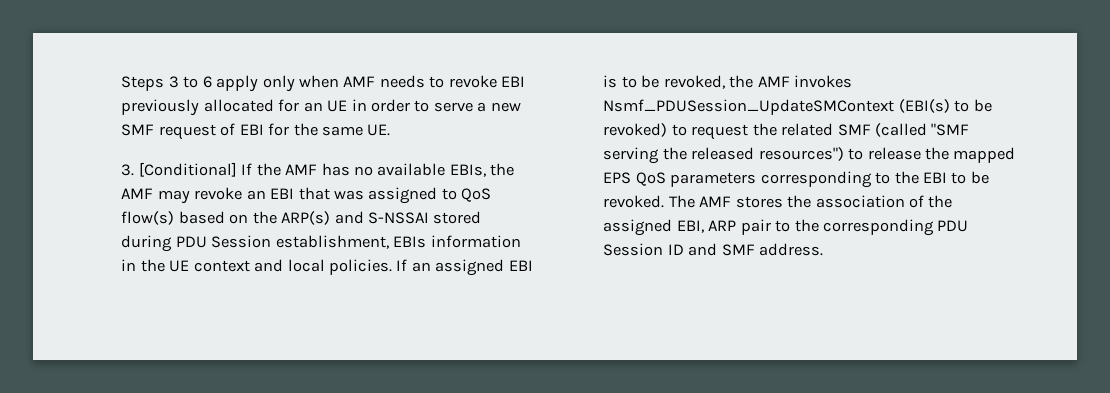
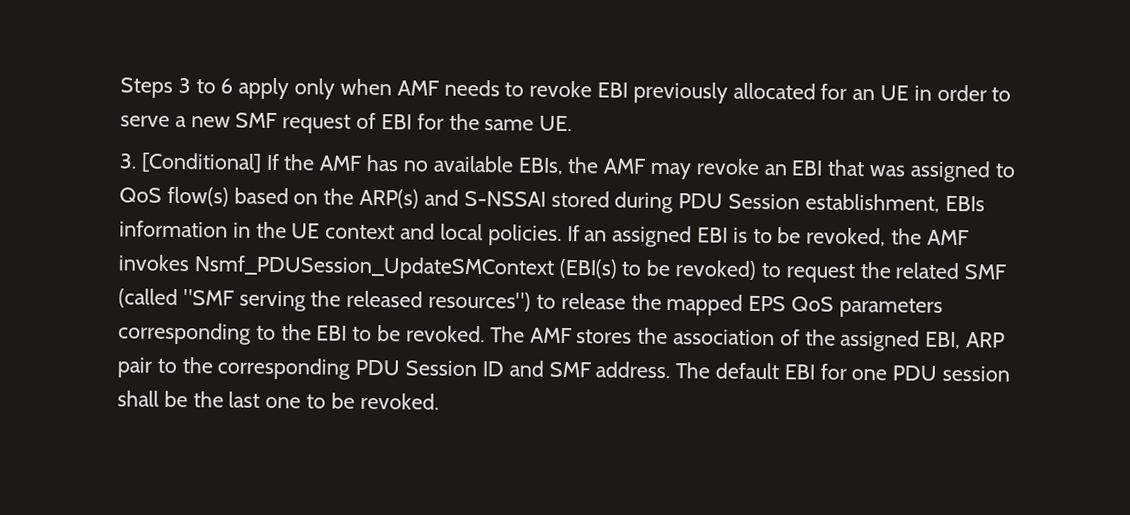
+ The default EBI for one PDU session shall be the last one to be revoked.

